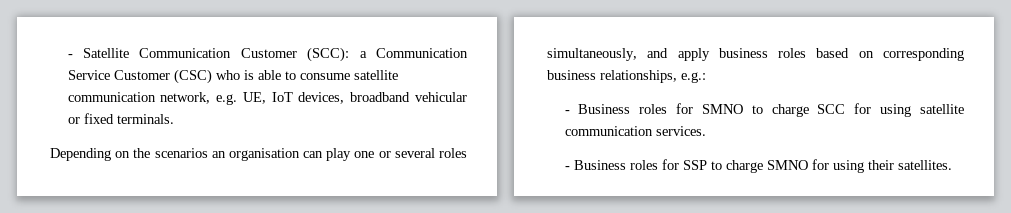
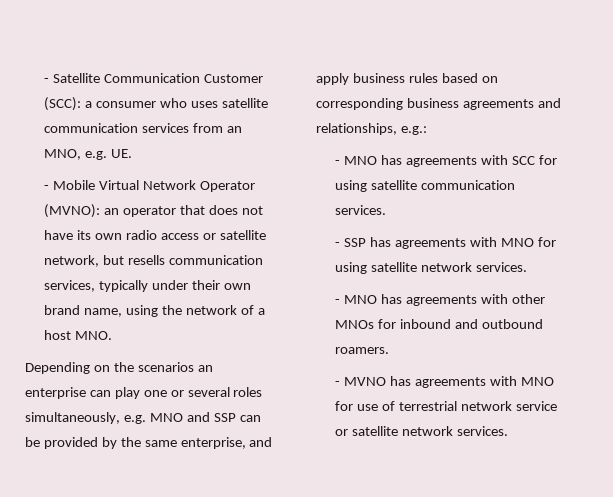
- - Satellite Communication Customer (SCC): a Communication Service Customer (CSC) who is able to consume satellite communication network, e.g. UE, IoT devices, broadband vehicular or fixed terminals.
+ - Satellite Communication Customer (SCC): a consumer who uses satellite communication services from an MNO, e.g. UE.
+ - Mobile Virtual Network Operator (MVNO): an operator that does not have its own radio access or satellite network, but resells communication services, typically under their own brand name, using the network of a host MNO.
- Depending on the scenarios an organisation can play one or several roles simultaneously, and apply business roles based on corresponding business relationships, e.g.:
+ Depending on the scenarios an enterprise can play one or several roles simultaneously, e.g. MNO and SSP can be provided by the same enterprise, and apply business rules based on corresponding business agreements and relationships, e.g.:
- - Business roles for SMNO to charge SCC for using satellite communication services.
+ - MNO has agreements with SCC for using satellite communication services.
- - Business roles for SSP to charge SMNO for using their satellites.
+ - SSP has agreements with MNO for using satellite network services.
+ - MNO has agreements with other MNOs for inbound and outbound roamers.
+ - MVNO has agreements with MNO for use of terrestrial network service or satellite network services.

